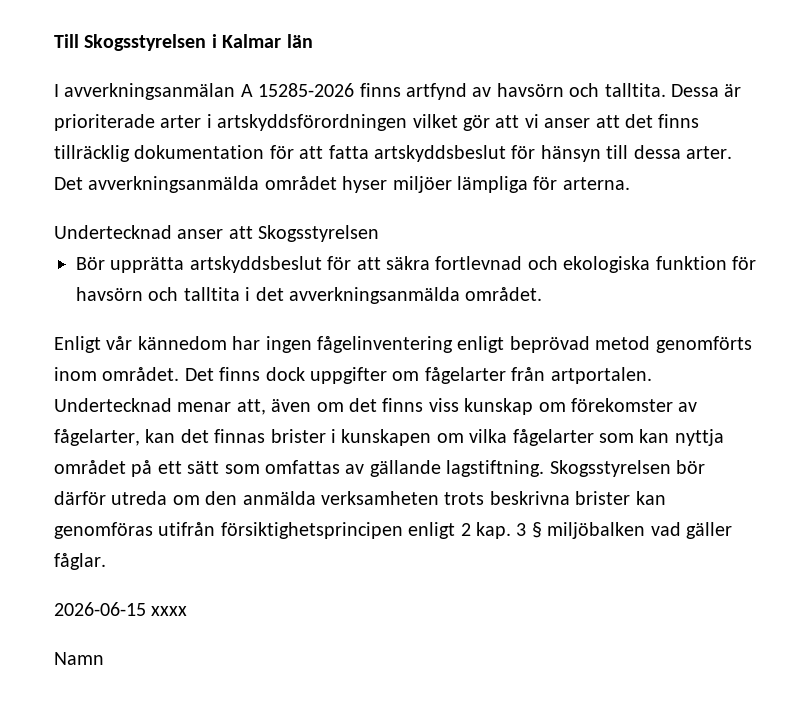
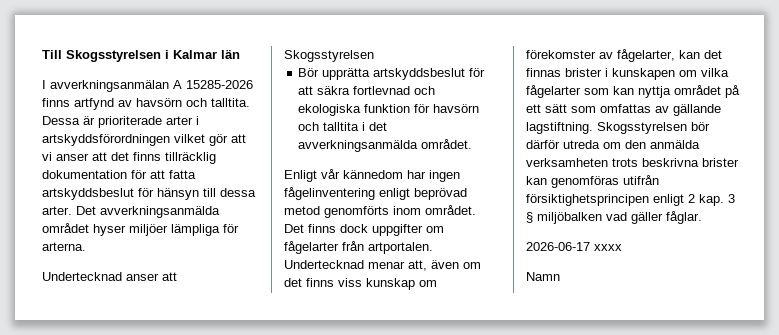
- 2026-06-15 xxxx
+ 2026-06-17 xxxx

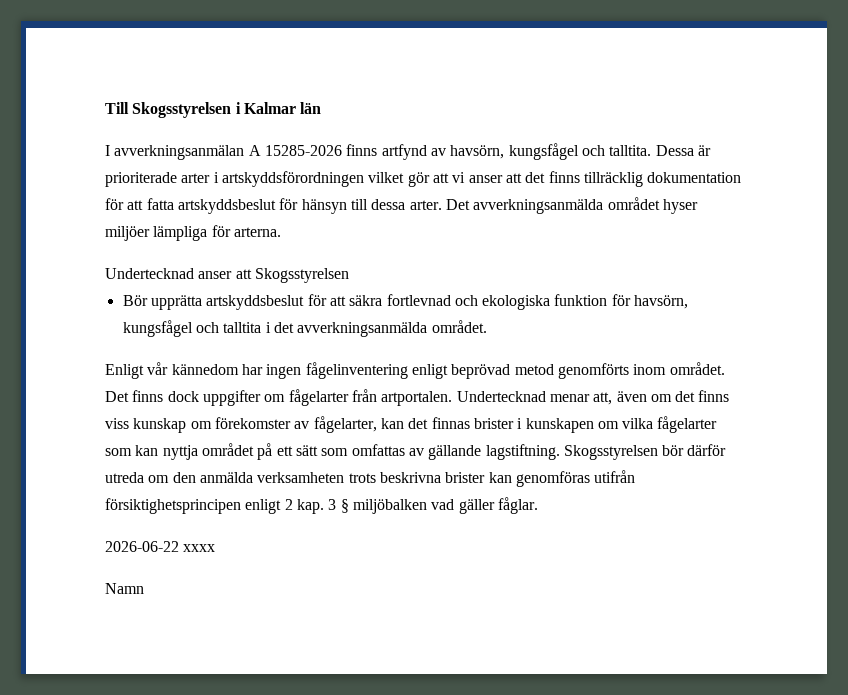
- I avverkningsanmälan A 15285-2026 finns artfynd av havsörn och talltita.
+ I avverkningsanmälan A 15285-2026 finns artfynd av havsörn, kungsfågel och talltita.
- Bör upprätta artskyddsbeslut för att säkra fortlevnad och ekologiska funktion för havsörn och talltita i det avverkningsanmälda området.
+ Bör upprätta artskyddsbeslut för att säkra fortlevnad och ekologiska funktion för havsörn, kungsfågel och talltita i det avverkningsanmälda området.
- 2026-06-17 xxxx
+ 2026-06-22 xxxx

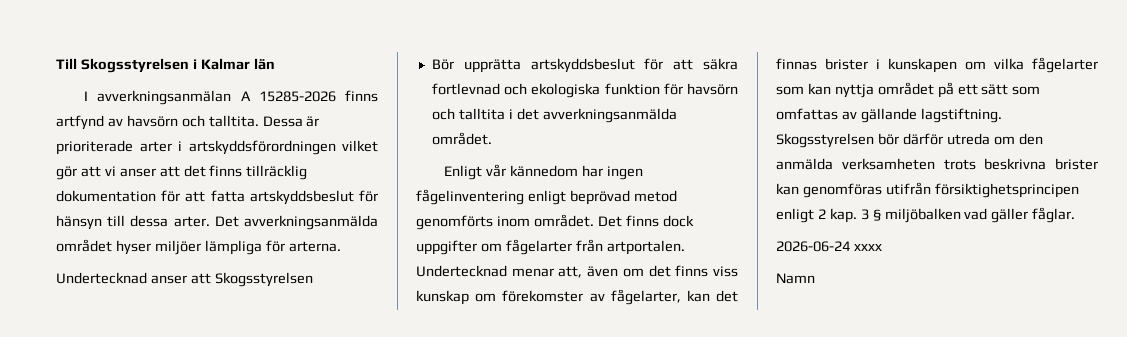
- I avverkningsanmälan A 15285-2026 finns artfynd av havsörn, kungsfågel och talltita.
+ I avverkningsanmälan A 15285-2026 finns artfynd av havsörn och talltita.
- Bör upprätta artskyddsbeslut för att säkra fortlevnad och ekologiska funktion för havsörn, kungsfågel och talltita i det avverkningsanmälda området.
+ Bör upprätta artskyddsbeslut för att säkra fortlevnad och ekologiska funktion för havsörn och talltita i det avverkningsanmälda området.
- 2026-06-22 xxxx
+ 2026-06-24 xxxx

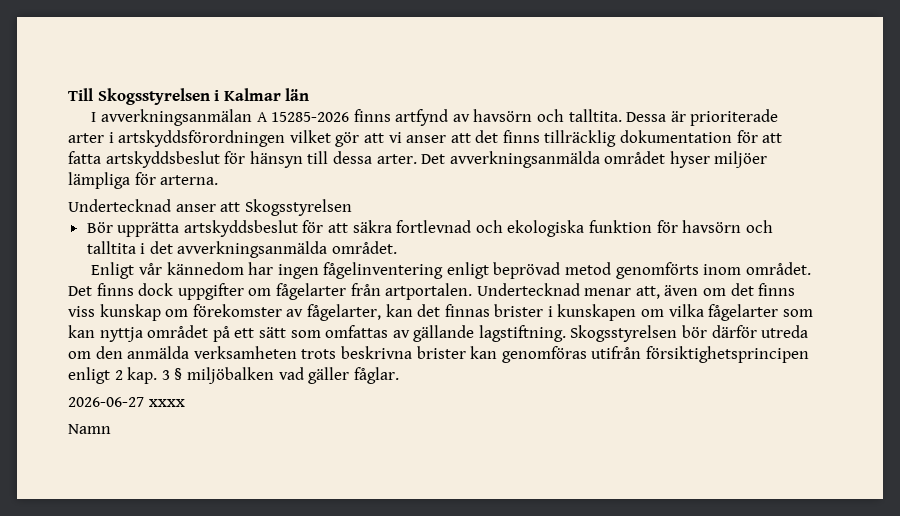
- 2026-06-24 xxxx
+ 2026-06-27 xxxx

